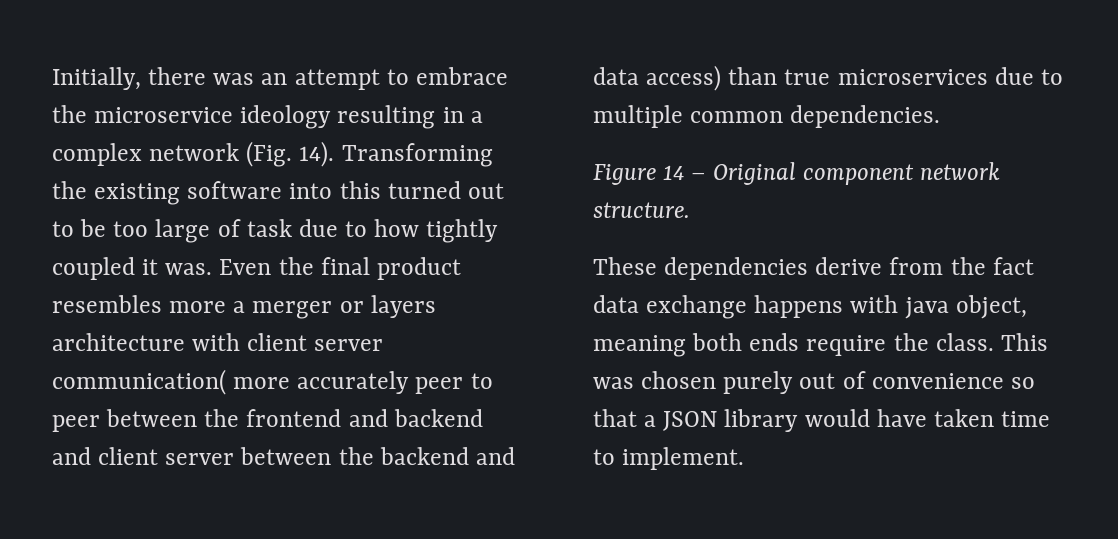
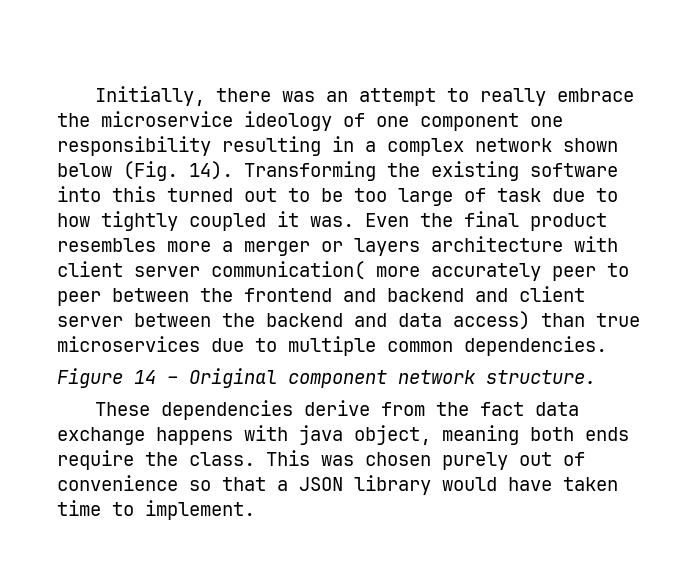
- Initially, there was an attempt to embrace the microservice ideology resulting in a complex network (Fig. 14).
+ Initially, there was an attempt to really embrace the microservice ideology of one component one responsibility resulting in a complex network shown below (Fig. 14).

